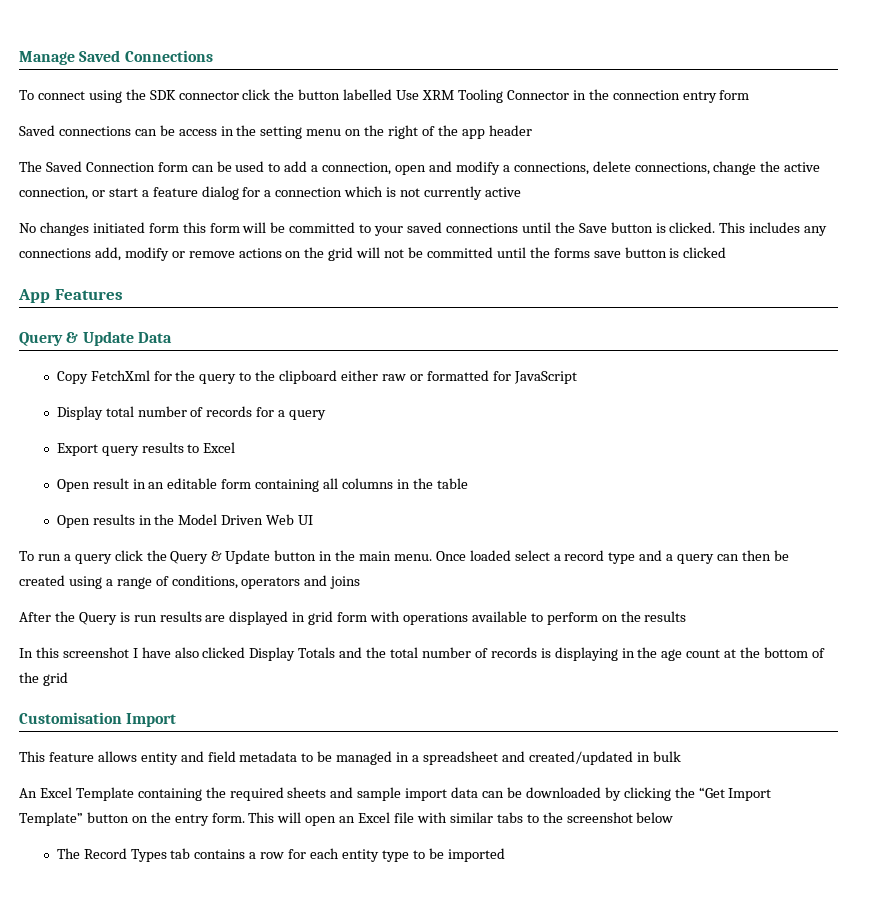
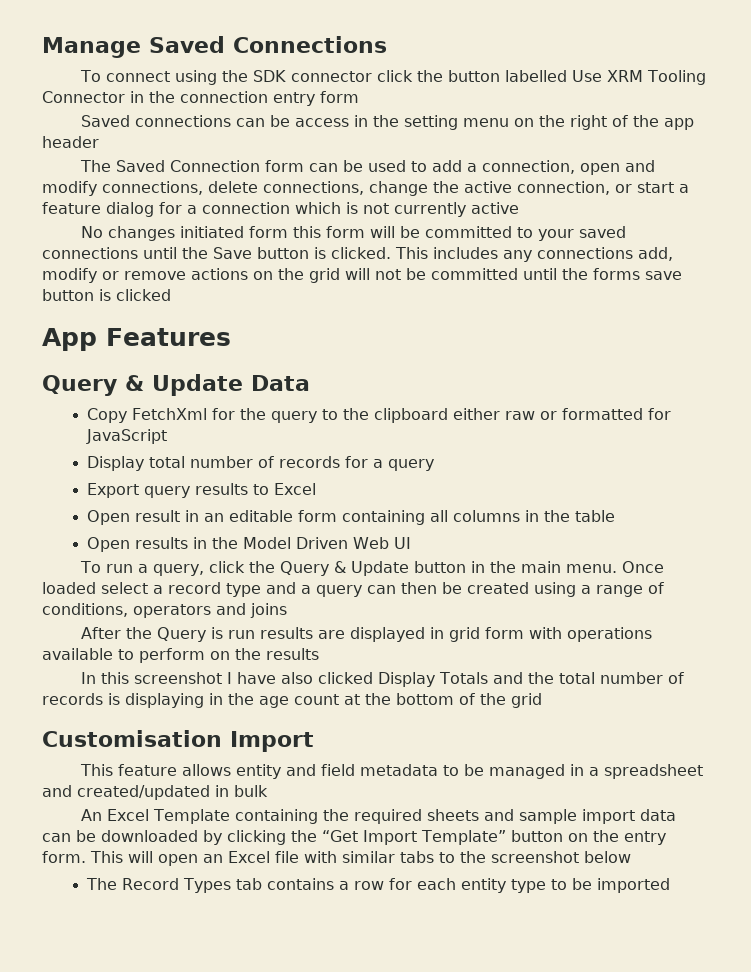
- The Saved Connection form can be used to add a connection, open and modify a connections, delete connections, change the active connection, or start a feature dialog for a connection which is not currently active
+ The Saved Connection form can be used to add a connection, open and modify connections, delete connections, change the active connection, or start a feature dialog for a connection which is not currently active
- To run a query click the Query & Update button in the main menu.
+ To run a query, click the Query & Update button in the main menu.

